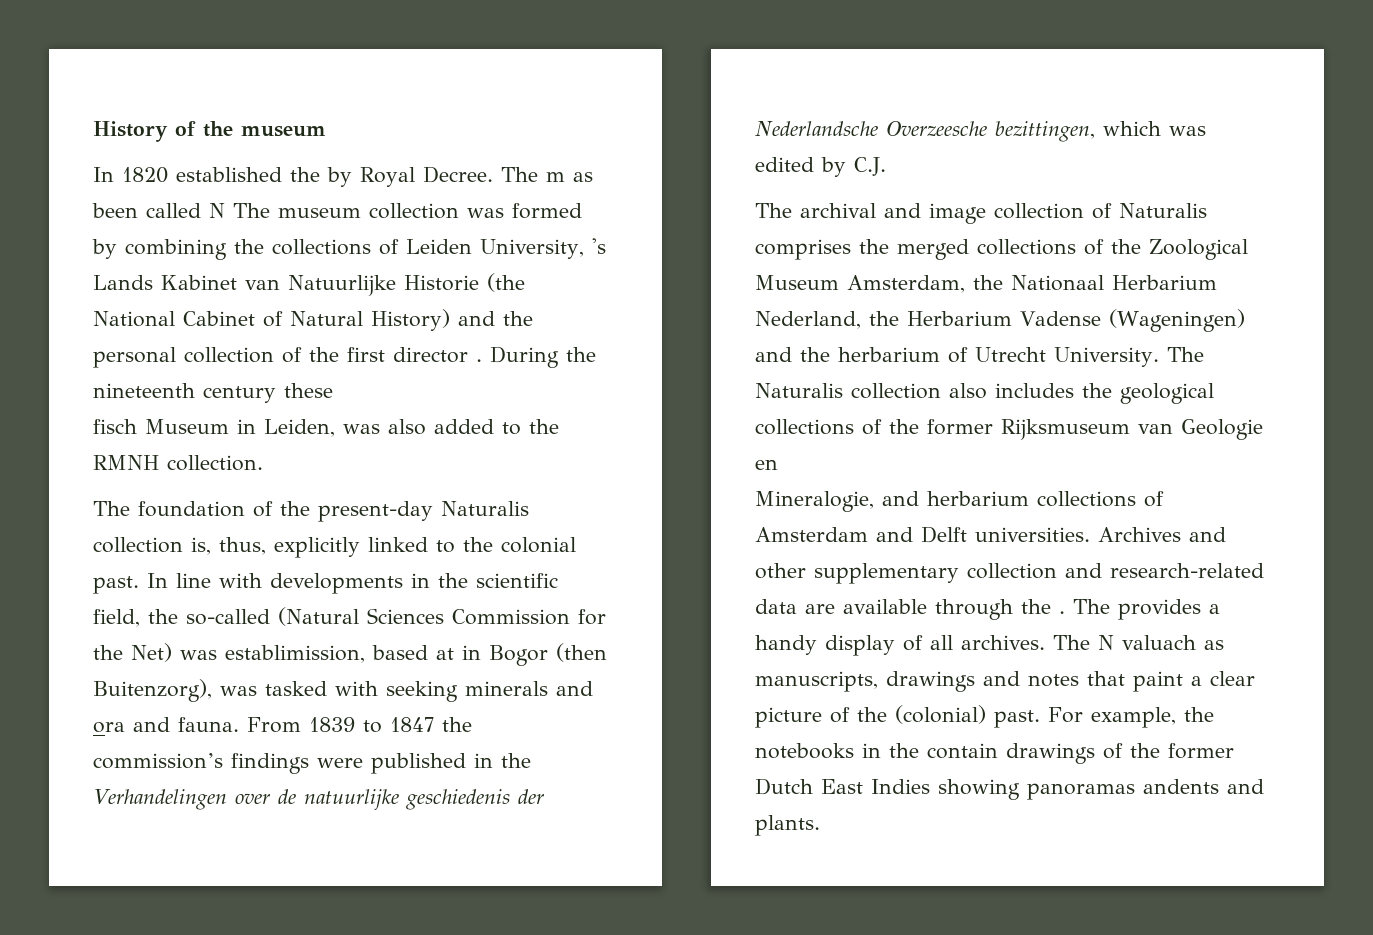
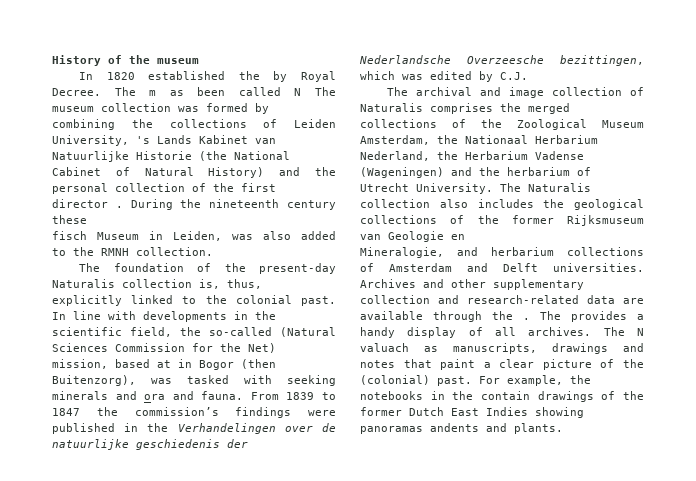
- In line with developments in the scientific field, the so-called (Natural Sciences Commission for the Net) was establimission, based at in Bogor (then Buitenzorg), was tasked with seeking minerals and ora and fauna.
+ In line with developments in the scientific field, the so-called (Natural Sciences Commission for the Net) mission, based at in Bogor (then Buitenzorg), was tasked with seeking minerals and ora and fauna.

